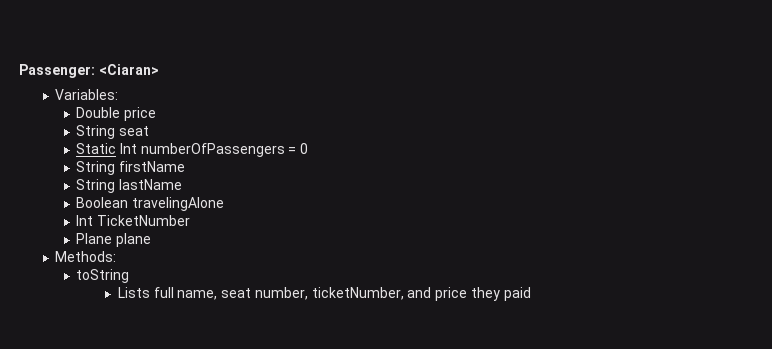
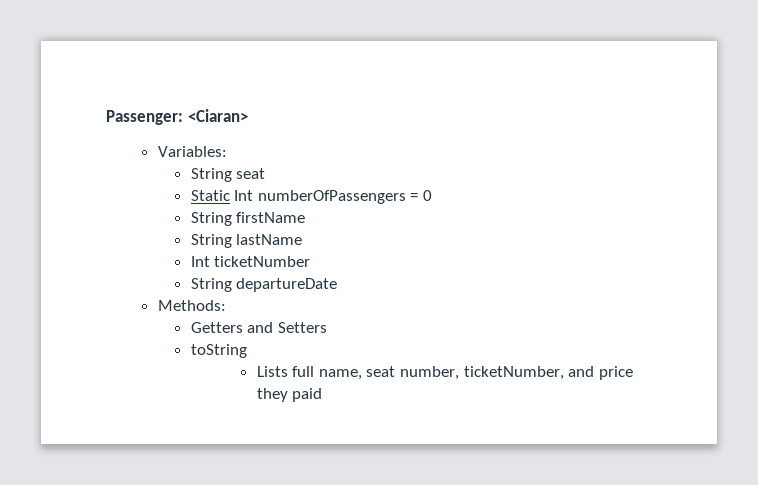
- Double price
- Boolean travelingAlone
- Int TicketNumber
- Plane plane
+ Int ticketNumber
+ String departureDate
  Methods:
+ Getters and Setters

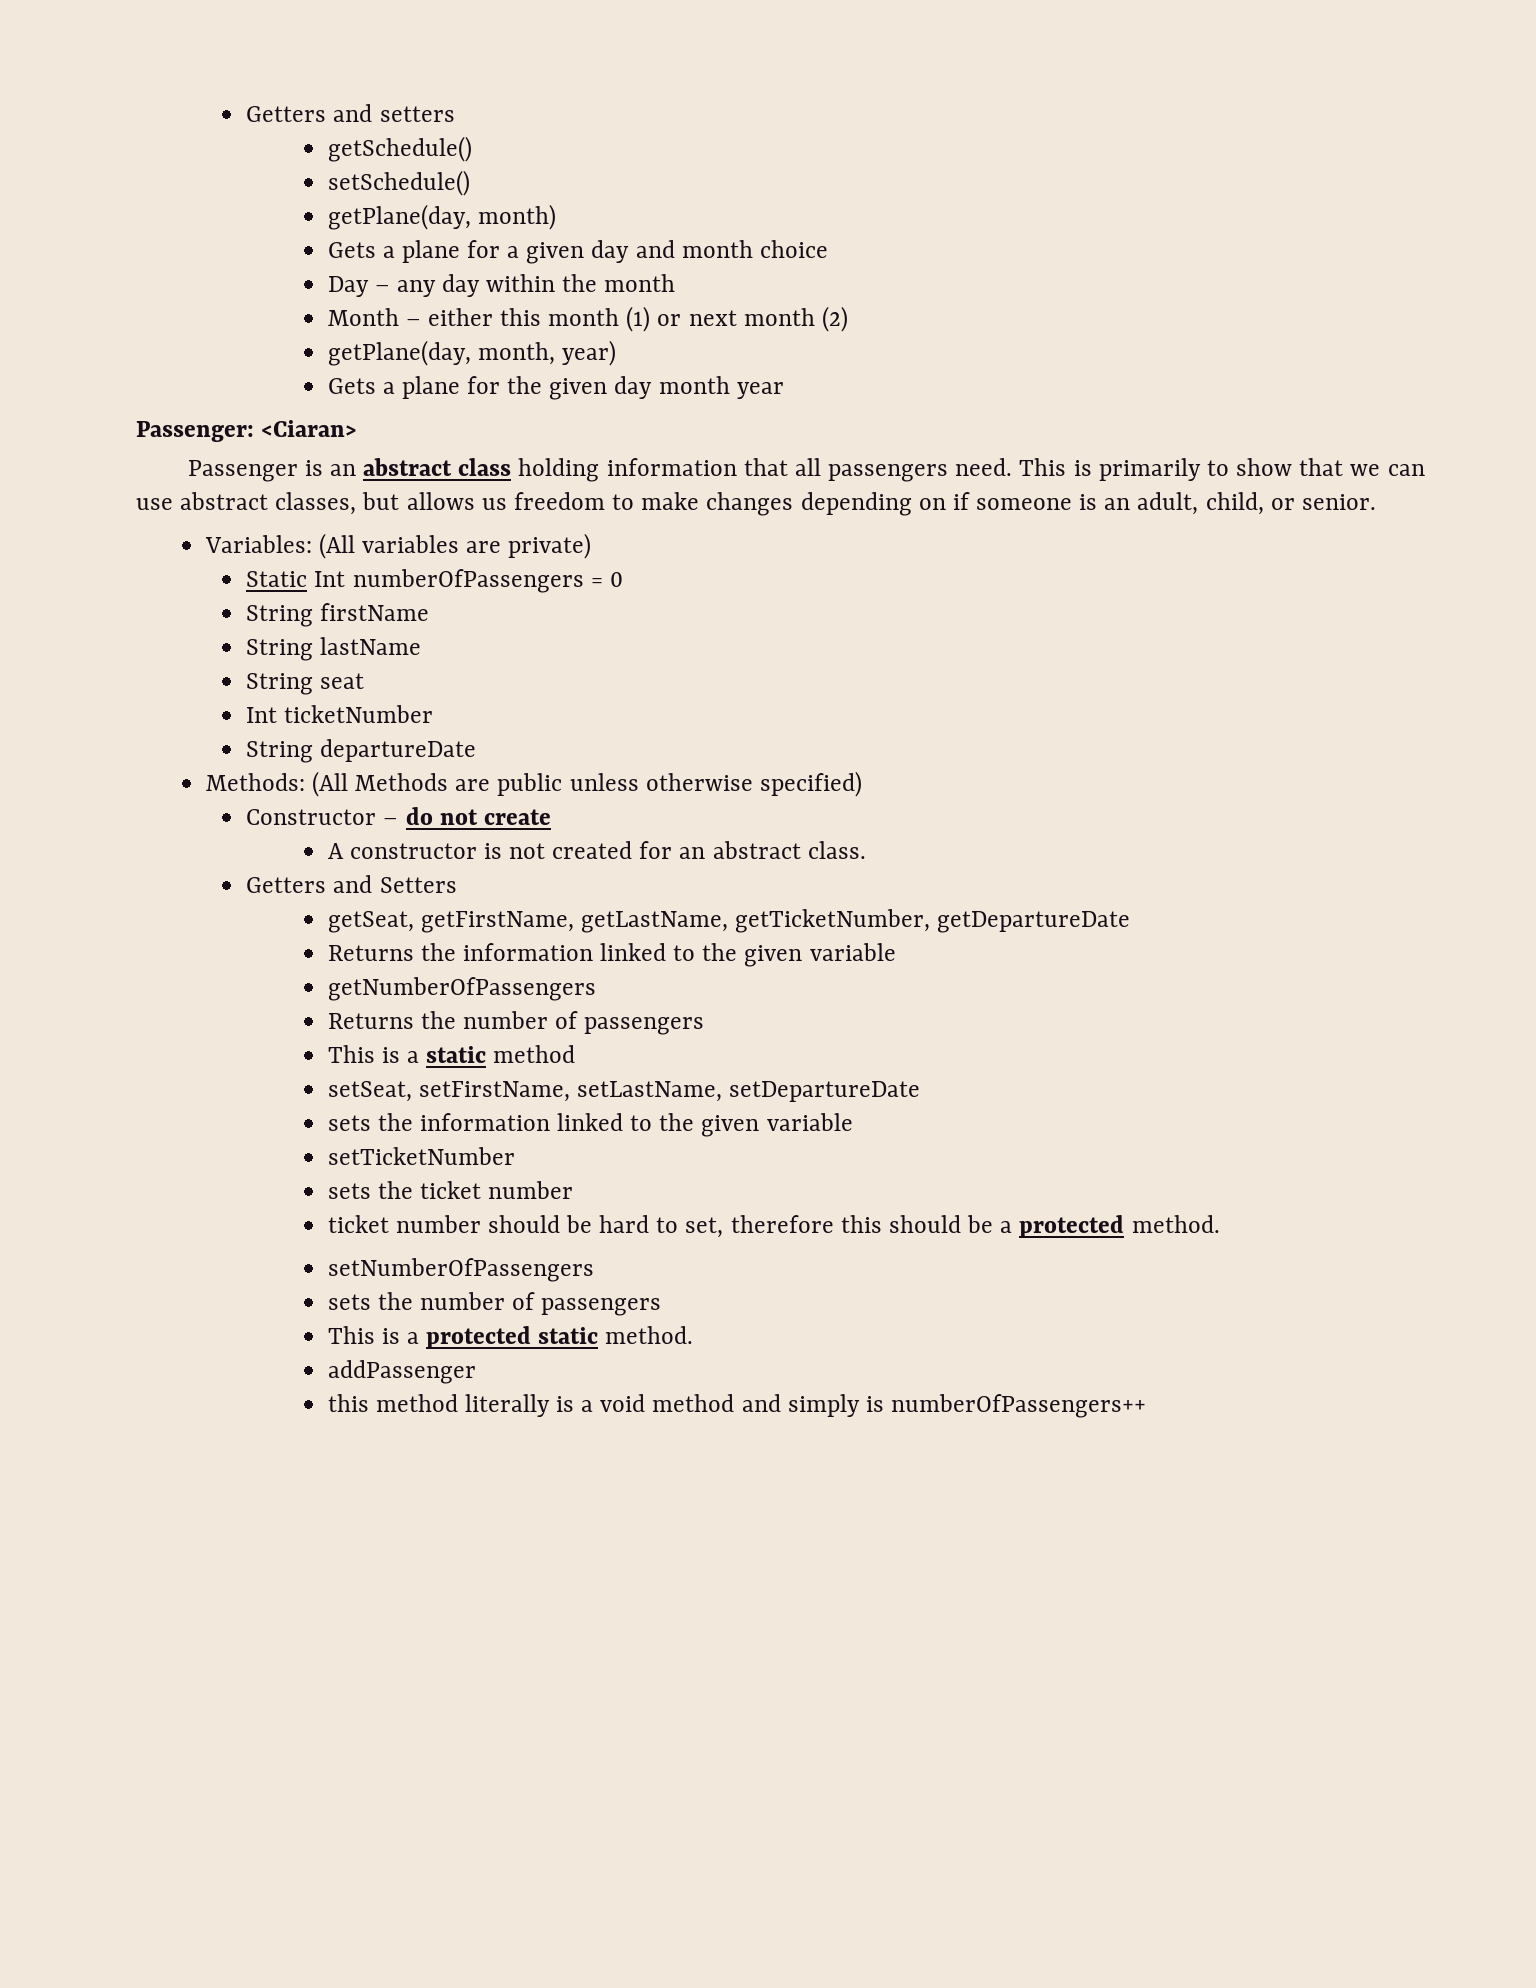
+ Getters and setters
+ getSchedule()
+ setSchedule()
+ getPlane(day, month)
+ Gets a plane for a given day and month choice
+ Day – any day within the month
+ Month – either this month (1) or next month (2)
+ getPlane(day, month, year)
+ Gets a plane for the given day month year
  Passenger: <Ciaran>
- Variables:
- String seat
+ Passenger is an abstract class holding information that all passengers need. This is primarily to show that we can use abstract classes, but allows us freedom to make changes depending on if someone is an adult, child, or senior.
+ Variables: (All variables are private)
+ String seat
- Methods:
+ Methods: (All Methods are public unless otherwise specified)
+ Constructor – do not create
+ A constructor is not created for an abstract class.
  Getters and Setters
- toString
- Lists full name, seat number, ticketNumber, and price they paid
+ getSeat, getFirstName, getLastName, getTicketNumber, getDepartureDate
+ Returns the information linked to the given variable
+ getNumberOfPassengers
+ Returns the number of passengers
+ This is a static method
+ setSeat, setFirstName, setLastName, setDepartureDate
+ sets the information linked to the given variable
+ setTicketNumber
+ sets the ticket number
+ ticket number should be hard to set, therefore this should be a protected method.
+ setNumberOfPassengers
+ sets the number of passengers
+ This is a protected static method.
+ addPassenger
+ this method literally is a void method and simply is numberOfPassengers++

